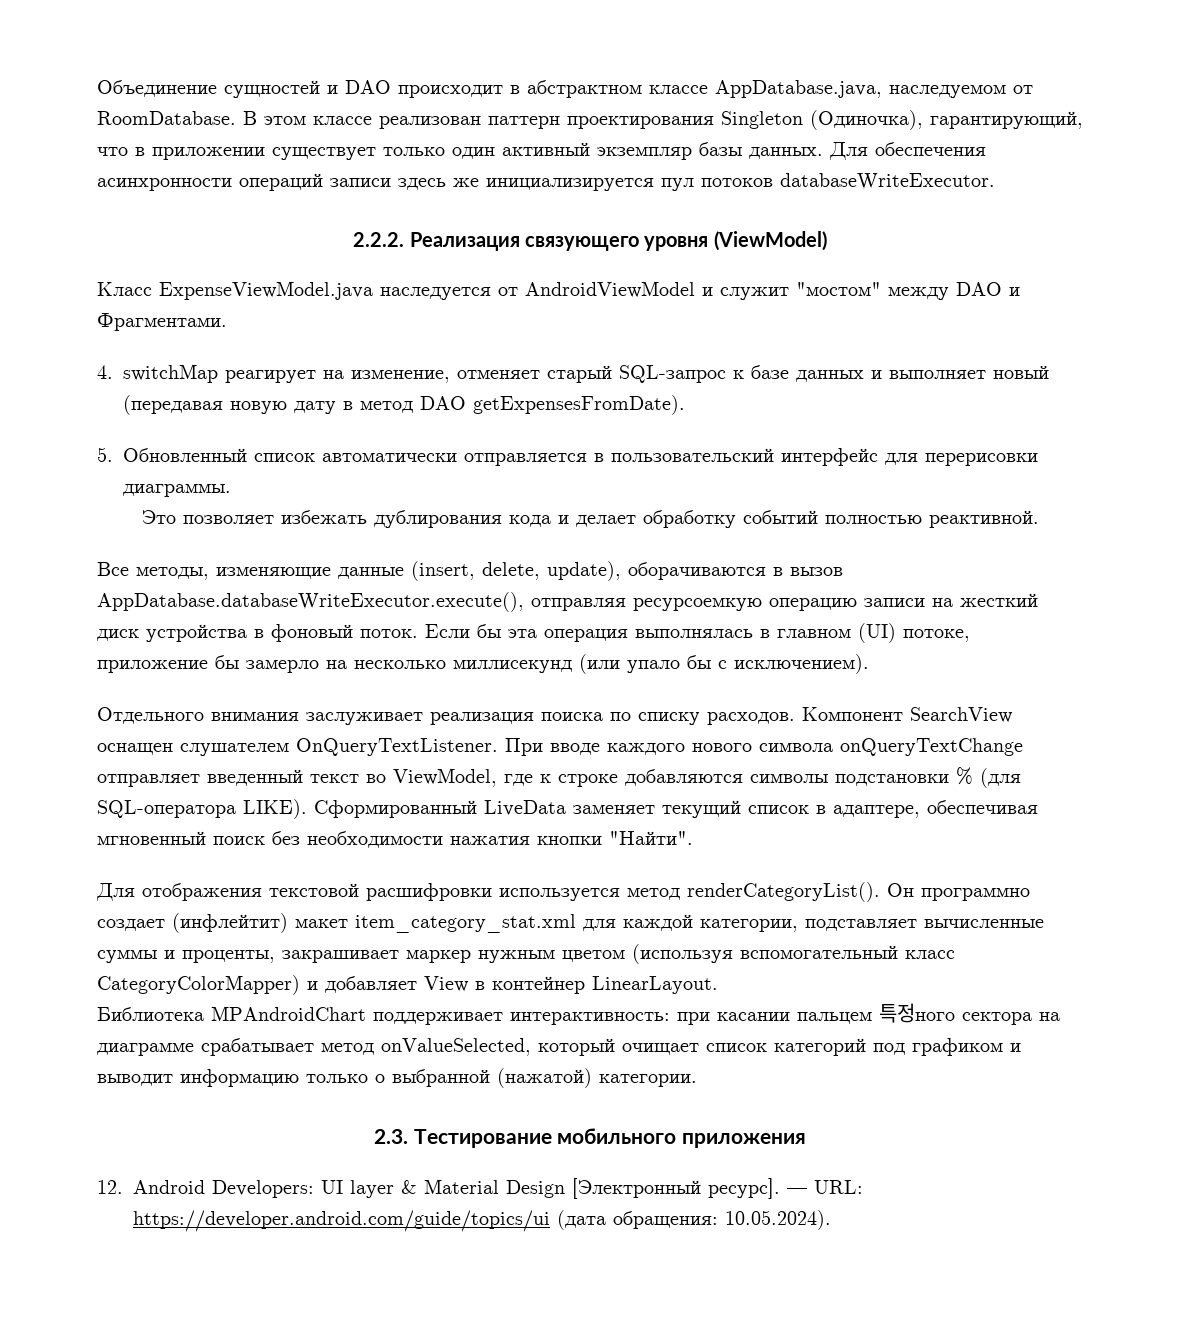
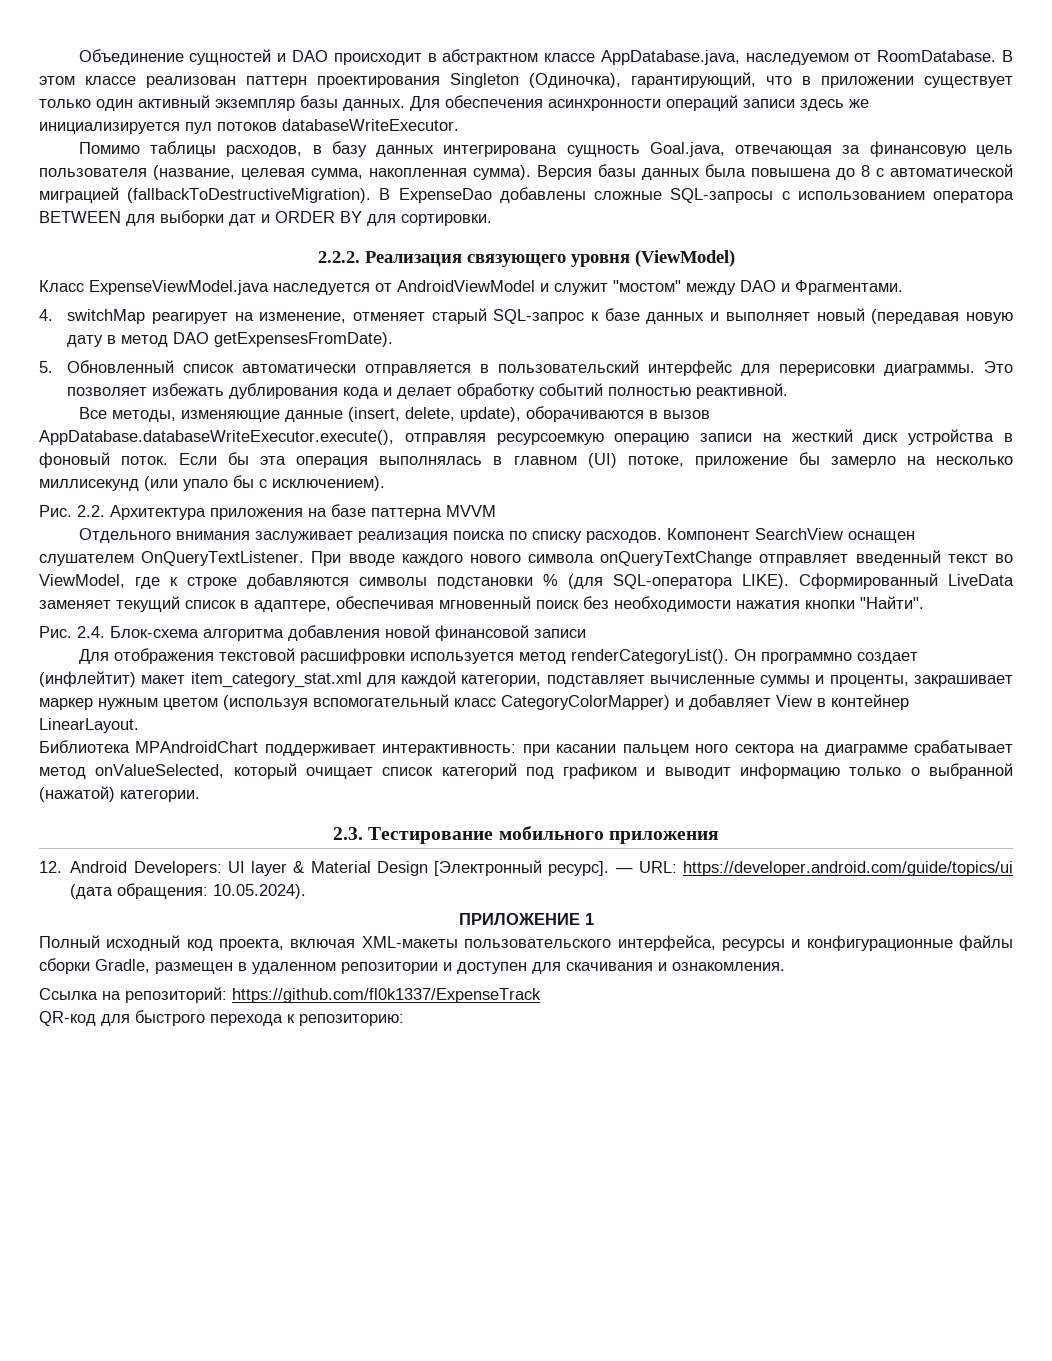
+ Помимо таблицы расходов, в базу данных интегрирована сущность Goal.java, отвечающая за финансовую цель пользователя (название, целевая сумма, накопленная сумма). Версия базы данных была повышена до 8 с автоматической миграцией (fallbackToDestructiveMigration). В ExpenseDao добавлены сложные SQL-запросы с использованием оператора BETWEEN для выборки дат и ORDER BY для сортировки.
- 5. Обновленный список автоматически отправляется в пользовательский интерфейс для перерисовки диаграммы.
- Это позволяет избежать дублирования кода и делает обработку событий полностью реактивной.
+ 5. Обновленный список автоматически отправляется в пользовательский интерфейс для перерисовки диаграммы. Это позволяет избежать дублирования кода и делает обработку событий полностью реактивной.
+ Рис. 2.2. Архитектура приложения на базе паттерна MVVM
+ Рис. 2.4. Блок-схема алгоритма добавления новой финансовой записи
- Библиотека MPAndroidChart поддерживает интерактивность: при касании пальцем 특정ного сектора на диаграмме срабатывает метод onValueSelected, который очищает список категорий под графиком и выводит информацию только о выбранной (нажатой) категории.
+ Библиотека MPAndroidChart поддерживает интерактивность: при касании пальцем ного сектора на диаграмме срабатывает метод onValueSelected, который очищает список категорий под графиком и выводит информацию только о выбранной (нажатой) категории.
+ ПРИЛОЖЕНИЕ 1
+ Полный исходный код проекта, включая XML-макеты пользовательского интерфейса, ресурсы и конфигурационные файлы сборки Gradle, размещен в удаленном репозитории и доступен для скачивания и ознакомления.
+ Ссылка на репозиторий: https://github.com/fl0k1337/ExpenseTrack
+ QR-код для быстрого перехода к репозиторию:

